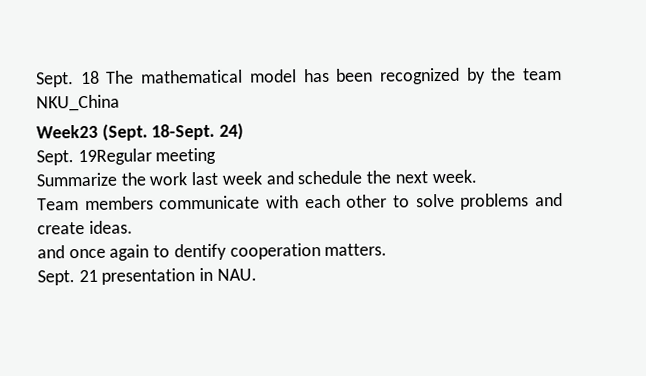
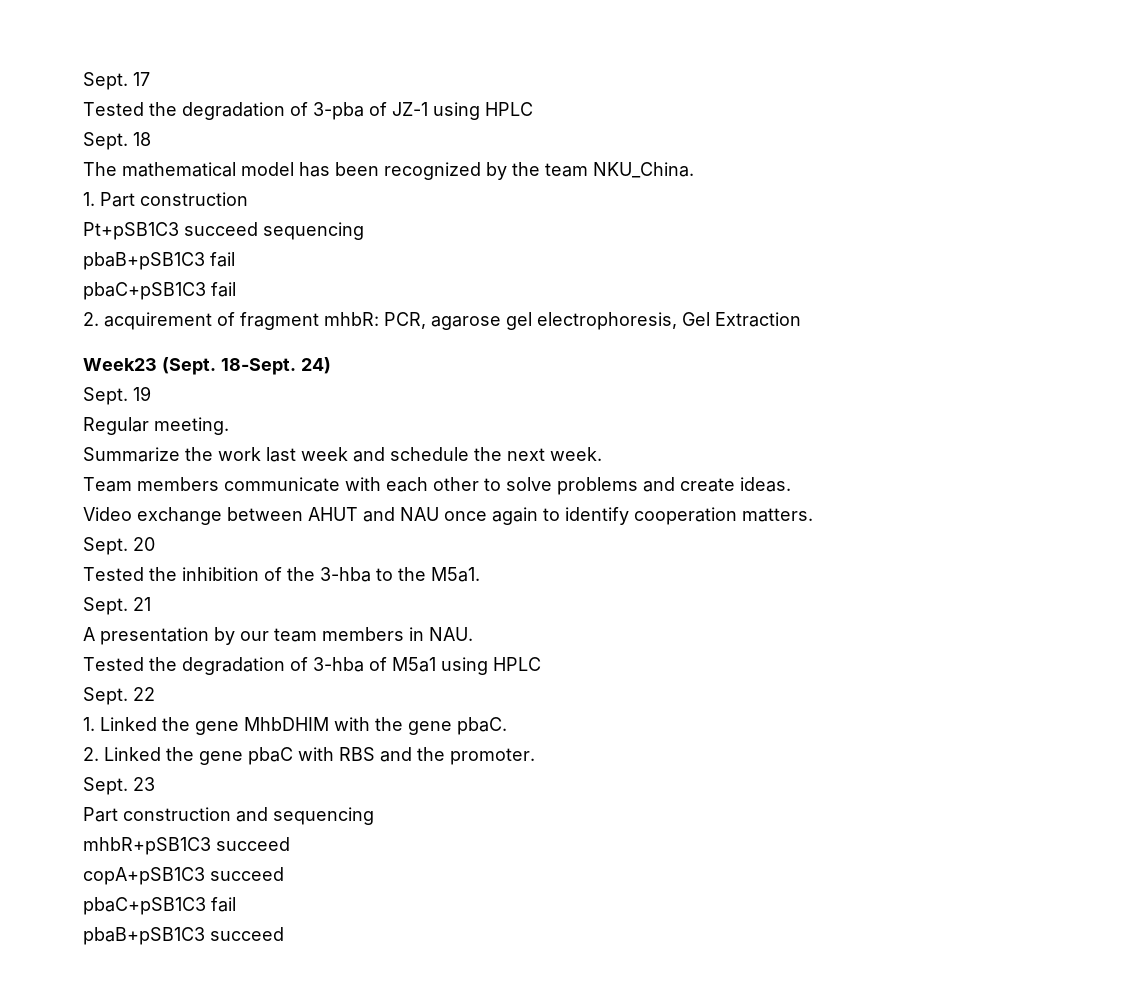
+ Sept. 17
+ Tested the degradation of 3-pba of JZ-1 using HPLC
- 18 The mathematical model has been recognized by the team NKU_China
+ 18
+ The mathematical model has been recognized by the team NKU_China.
+ 1. Part construction
+ Pt+pSB1C3 succeed sequencing
+ pbaB+pSB1C3 fail
+ pbaC+pSB1C3 fail
+ 2. acquirement of fragment mhbR: PCR, agarose gel electrophoresis, Gel Extraction
- 19Regular meeting
+ 19
+ Regular meeting.
- and once again to dentify cooperation matters.
+ Video exchange between AHUT and NAU once again to identify cooperation matters.
- 21 presentation in NAU.
+ 20
+ Tested the inhibition of the 3-hba to the M5a1.
+ Sept. 21
+ A presentation by our team members in NAU.
+ Tested the degradation of 3-hba of M5a1 using HPLC
+ Sept. 22
+ 1. Linked the gene MhbDHIM with the gene pbaC.
+ 2. Linked the gene pbaC with RBS and the promoter.
+ Sept. 23
+ Part construction and sequencing
+ mhbR+pSB1C3 succeed
+ copA+pSB1C3 succeed
+ pbaC+pSB1C3 fail
+ pbaB+pSB1C3 succeed

